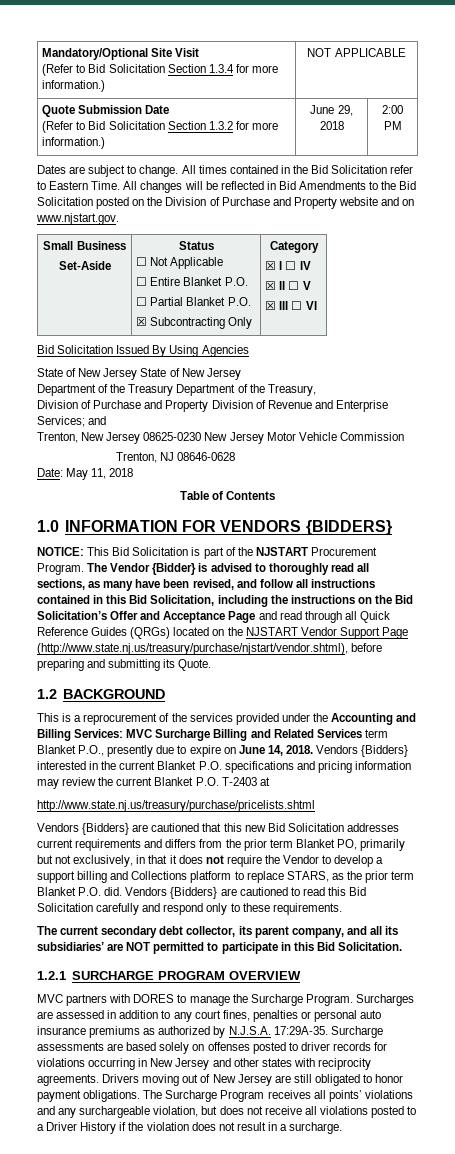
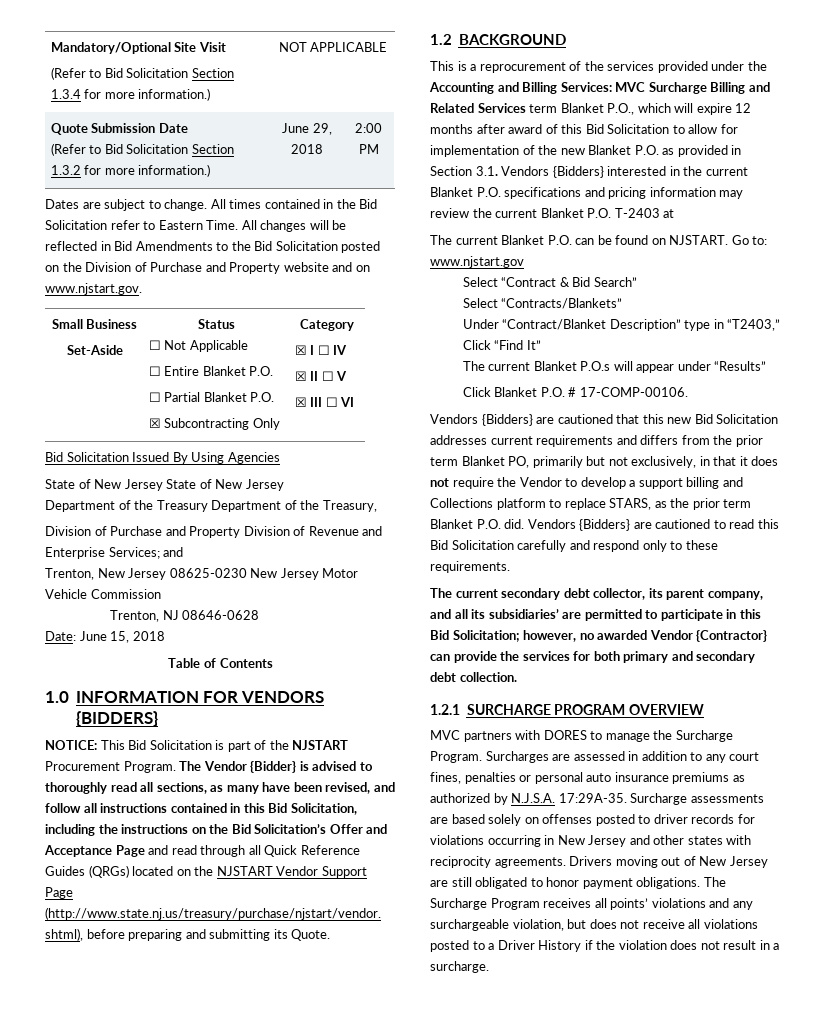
- Date: May 11, 2018
+ Date: June 15, 2018
- This is a reprocurement of the services provided under the Accounting and Billing Services: MVC Surcharge Billing and Related Services term Blanket P.O., presently due to expire on June 14, 2018. Vendors {Bidders} interested in the current Blanket P.O. specifications and pricing information may review the current Blanket P.O. T-2403 at
+ This is a reprocurement of the services provided under the Accounting and Billing Services: MVC Surcharge Billing and Related Services term Blanket P.O., which will expire 12 months after award of this Bid Solicitation to allow for implementation of the new Blanket P.O. as provided in Section 3.1. Vendors {Bidders} interested in the current Blanket P.O. specifications and pricing information may review the current Blanket P.O. T-2403 at
- http://www.state.nj.us/treasury/purchase/pricelists.shtml
+ The current Blanket P.O. can be found on NJSTART. Go to: www.njstart.gov
+ Select “Contract & Bid Search”
+ Select “Contracts/Blankets”
+ Under “Contract/Blanket Description” type in “T2403,” Click “Find It”
+ The current Blanket P.O.s will appear under “Results”
+ Click Blanket P.O. # 17-COMP-00106.
- The current secondary debt collector, its parent company, and all its subsidiaries’ are NOT permitted to participate in this Bid Solicitation.
+ The current secondary debt collector, its parent company, and all its subsidiaries’ are permitted to participate in this Bid Solicitation; however, no awarded Vendor {Contractor} can provide the services for both primary and secondary debt collection.

